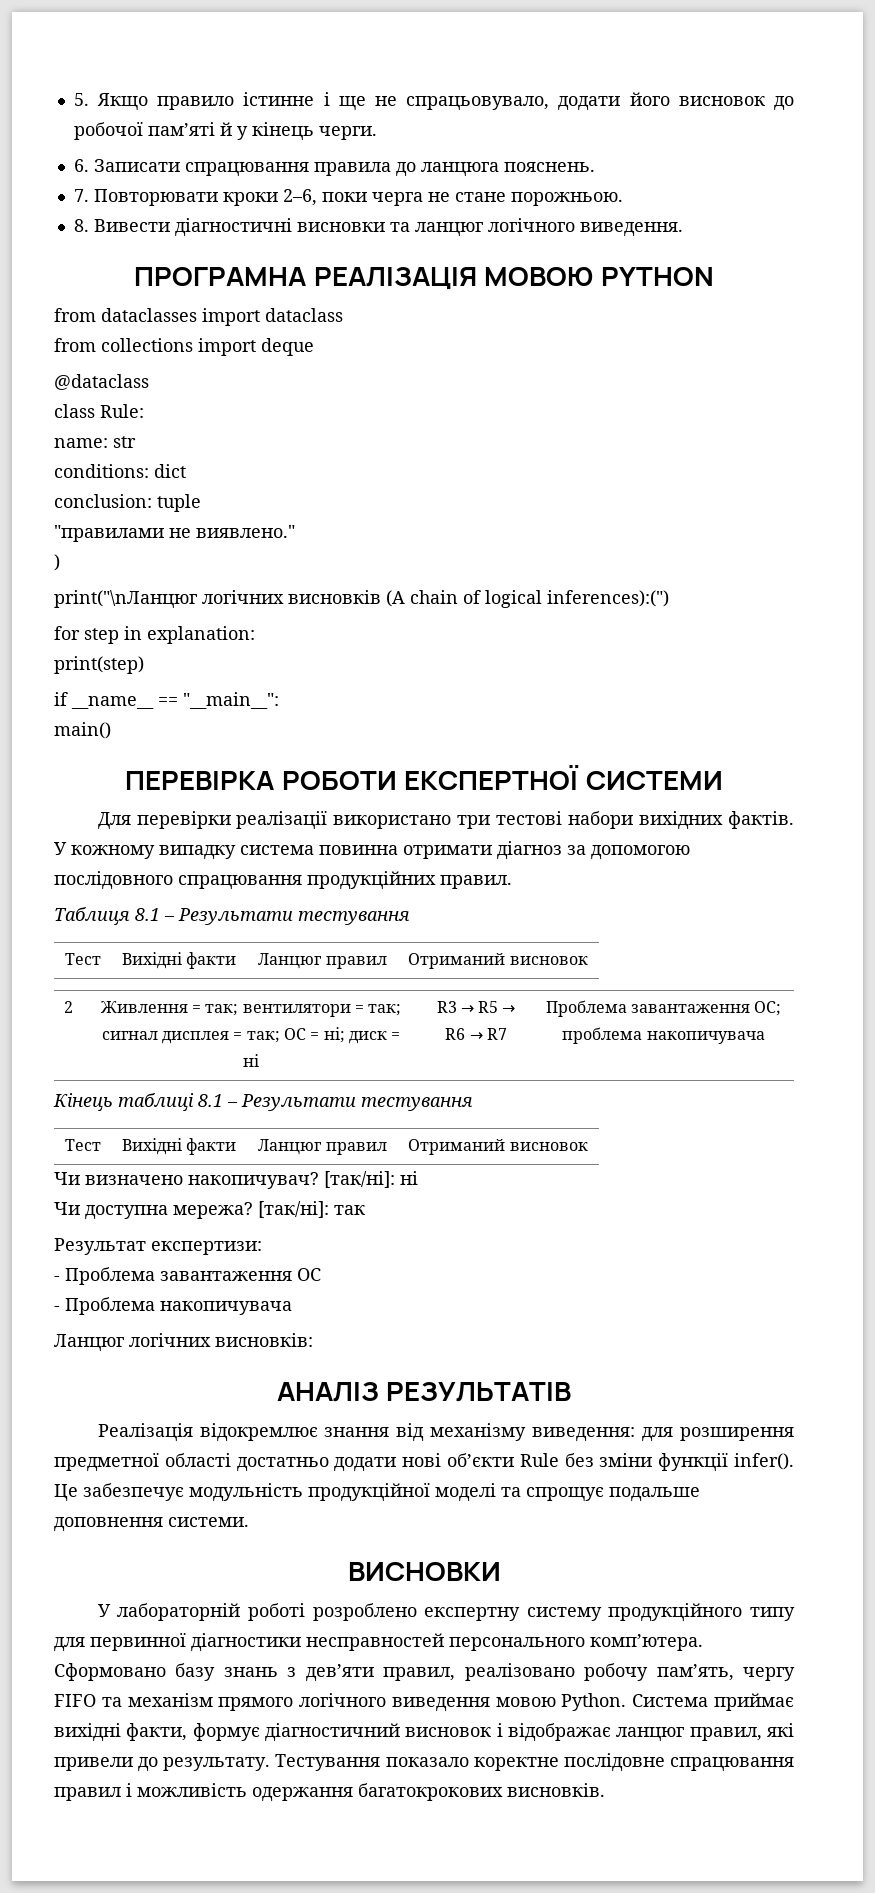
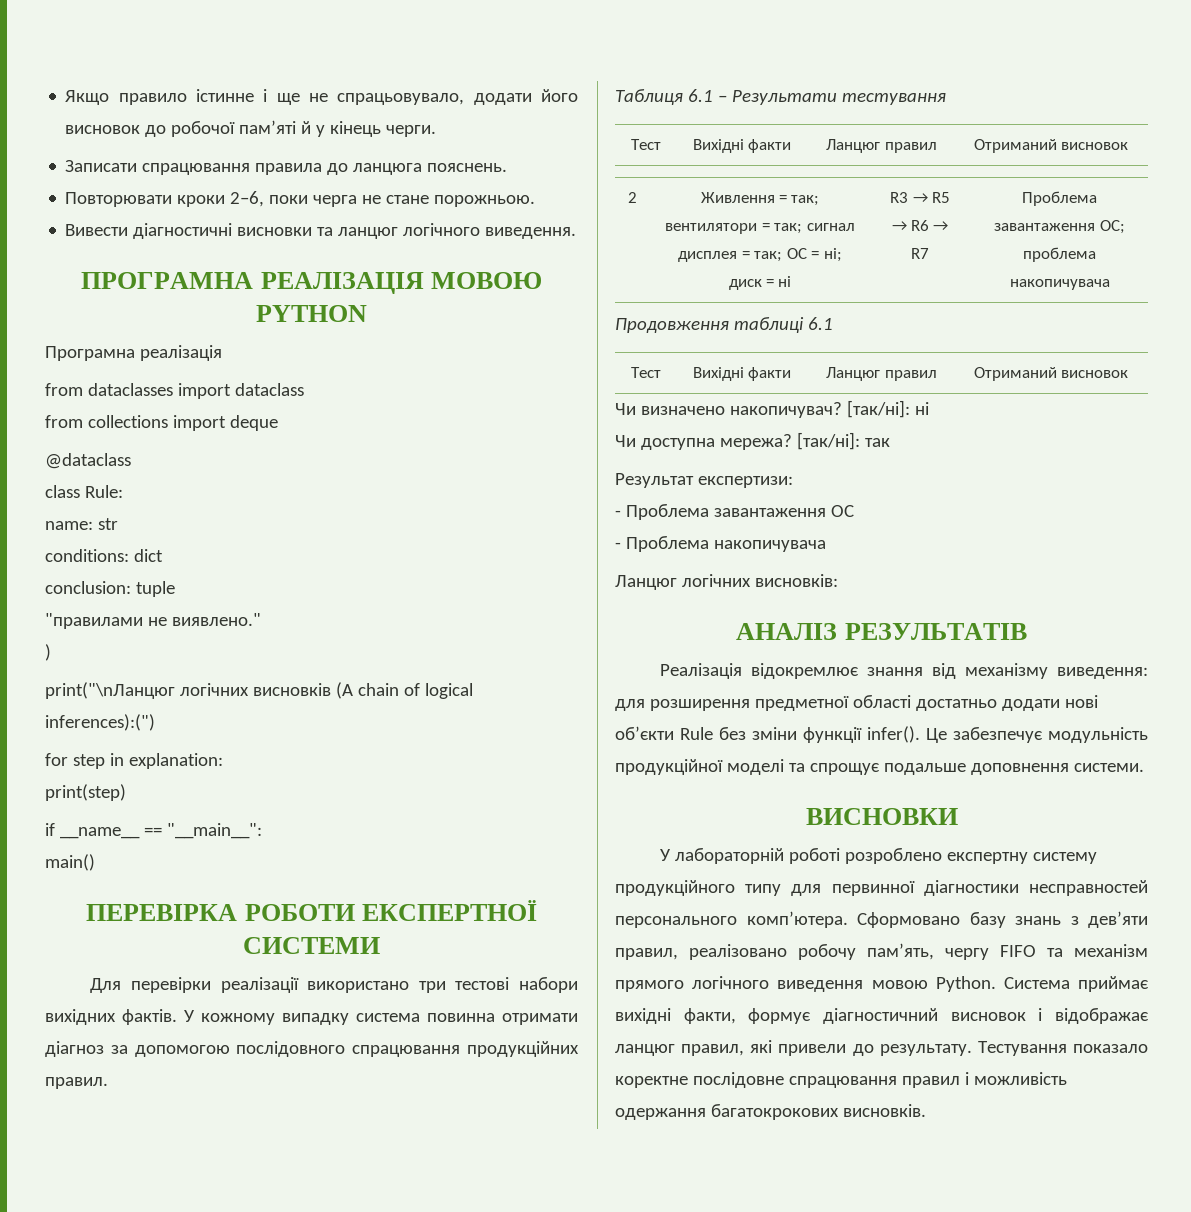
- 5. Якщо правило істинне і ще не спрацьовувало, додати його висновок до робочої пам’яті й у кінець черги.
+ Якщо правило істинне і ще не спрацьовувало, додати його висновок до робочої пам’яті й у кінець черги.
- 6. Записати спрацювання правила до ланцюга пояснень.
+ Записати спрацювання правила до ланцюга пояснень.
- 7. Повторювати кроки 2–6, поки черга не стане порожньою.
+ Повторювати кроки 2–6, поки черга не стане порожньою.
- 8. Вивести діагностичні висновки та ланцюг логічного виведення.
+ Вивести діагностичні висновки та ланцюг логічного виведення.
+ Програмна реалізація
- Таблиця 8.1 – Результати тестування
+ Таблиця 6.1 – Результати тестування
- Кінець таблиці 8.1 – Результати тестування
+ Продовження таблиці 6.1

